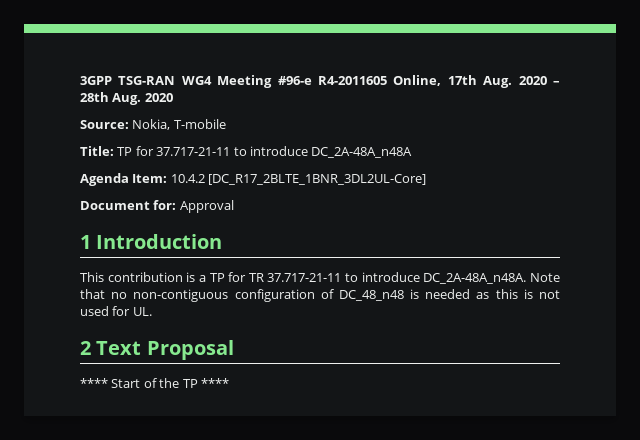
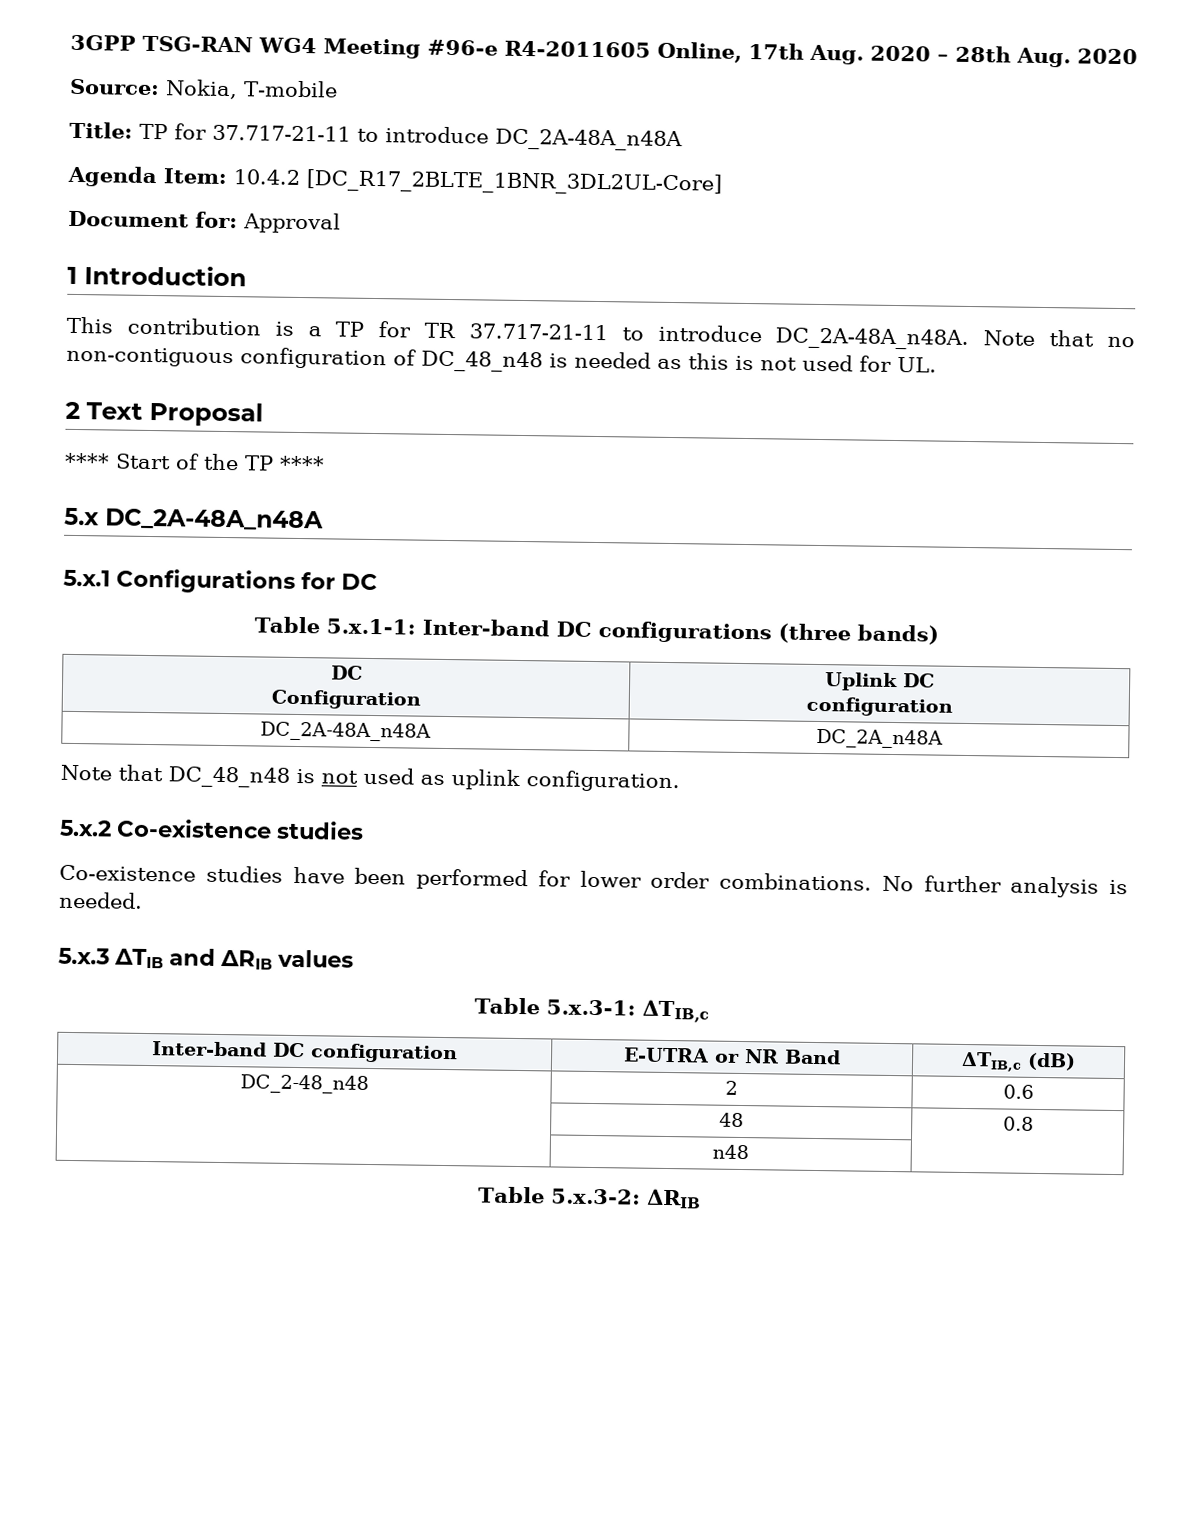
+ 5.x DC_2A-48A_n48A
+ 5.x.1 Configurations for DC
+ Table 5.x.1-1: Inter-band DC configurations (three bands)
+ DC
+ Configuration | Uplink DC
+ configuration
+ DC_2A-48A_n48A | DC_2A_n48A
+ Note that DC_48_n48 is not used as uplink configuration.
+ 5.x.2 Co-existence studies
+ Co-existence studies have been performed for lower order combinations. No further analysis is needed.
+ 5.x.3 ∆TIB and ∆RIB values
+ Table 5.x.3-1: ΔTIB,c
+ Inter-band DC configuration | E-UTRA or NR Band | ΔTIB,c (dB)
+ DC_2-48_n48 | 2 | 0.6
+ | 48 | 0.8
+ | n48 |
+ Table 5.x.3-2: ΔRIB

